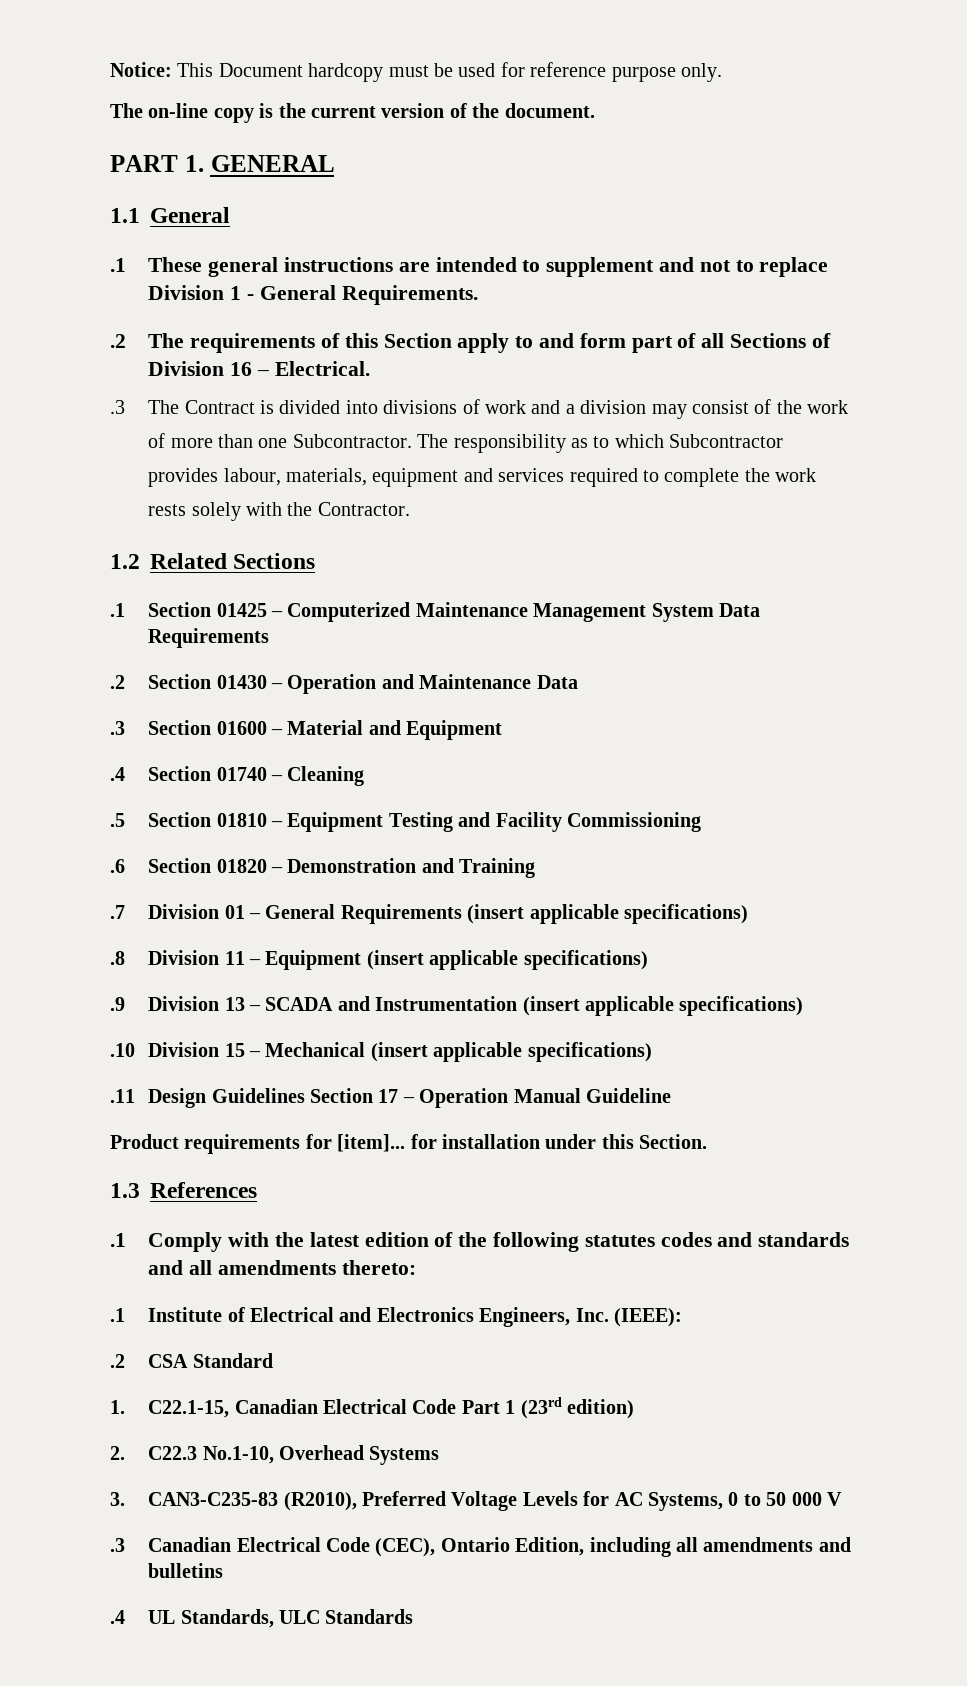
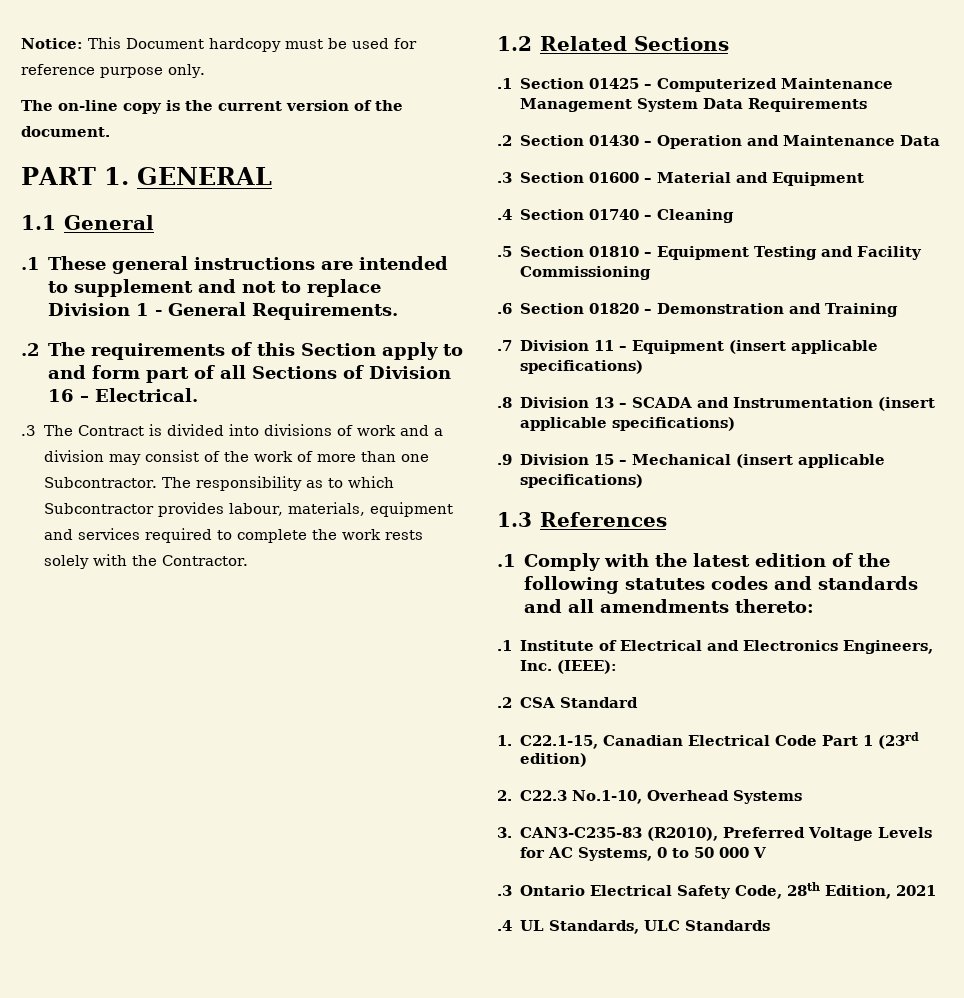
- .7 Division 01 – General Requirements (insert applicable specifications)
- .8 Division 11 – Equipment (insert applicable specifications)
+ .7 Division 11 – Equipment (insert applicable specifications)
- .9 Division 13 – SCADA and Instrumentation (insert applicable specifications)
+ .8 Division 13 – SCADA and Instrumentation (insert applicable specifications)
- .10 Division 15 – Mechanical (insert applicable specifications)
+ .9 Division 15 – Mechanical (insert applicable specifications)
- .11 Design Guidelines Section 17 – Operation Manual Guideline
- Product requirements for [item]... for installation under this Section.
- .3 Canadian Electrical Code (CEC), Ontario Edition, including all amendments and bulletins
+ .3 Ontario Electrical Safety Code, 28th Edition, 2021

